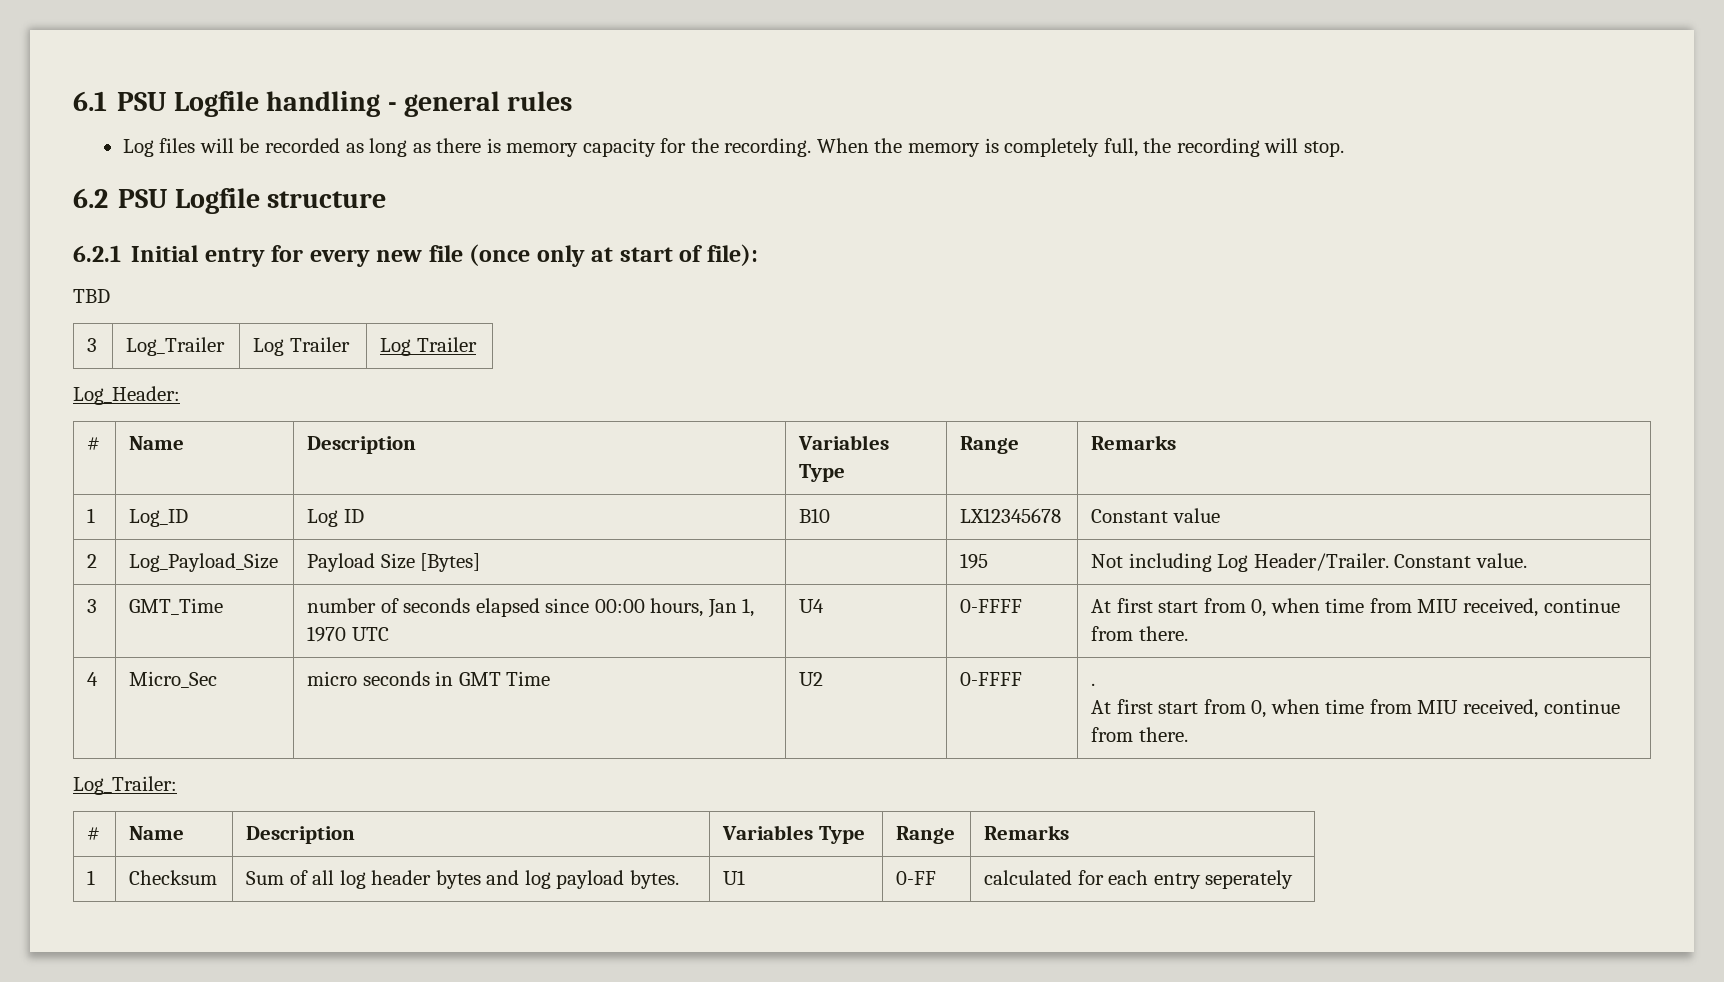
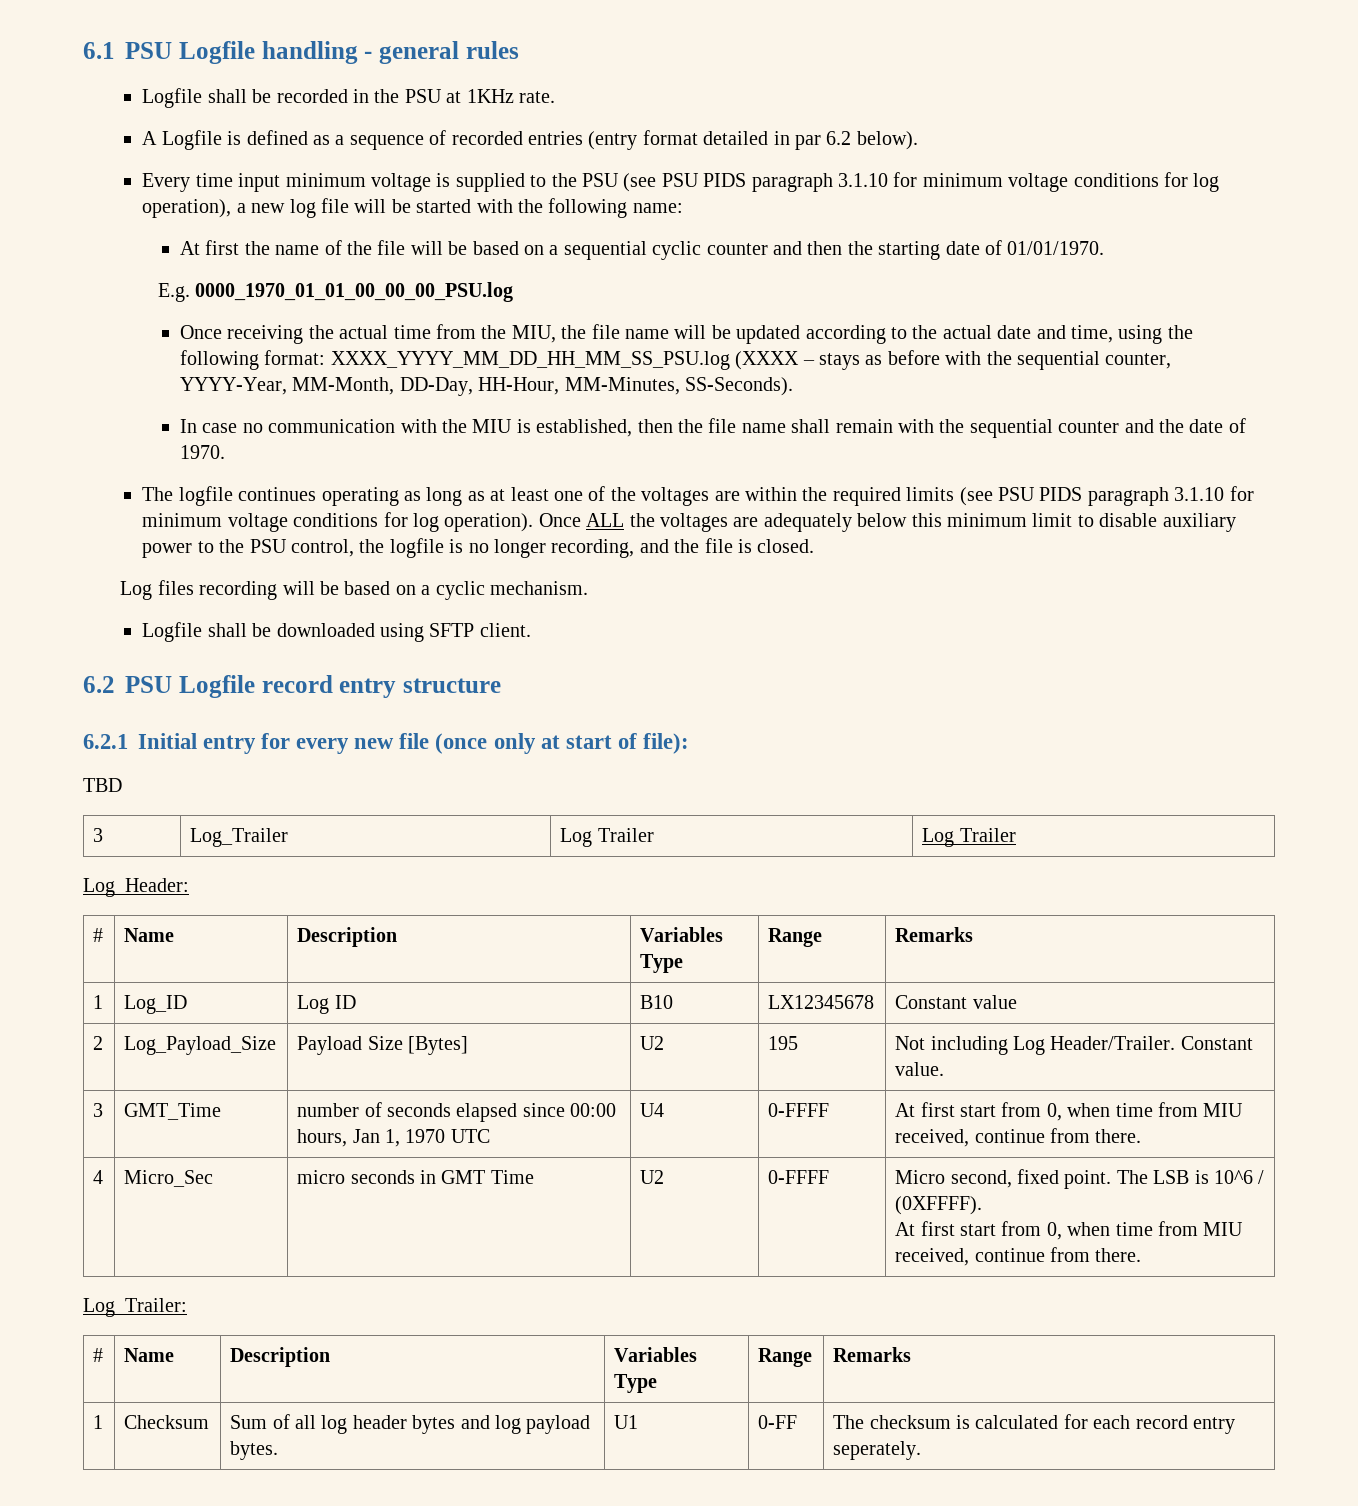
- Log files will be recorded as long as there is memory capacity for the recording. When the memory is completely full, the recording will stop.
+ Logfile shall be recorded in the PSU at 1KHz rate.
+ A Logfile is defined as a sequence of recorded entries (entry format detailed in par 6.2 below).
+ Every time input minimum voltage is supplied to the PSU (see PSU PIDS paragraph 3.1.10 for minimum voltage conditions for log operation), a new log file will be started with the following name:
+ At first the name of the file will be based on a sequential cyclic counter and then the starting date of 01/01/1970.
+ E.g. 0000_1970_01_01_00_00_00_PSU.log
+ Once receiving the actual time from the MIU, the file name will be updated according to the actual date and time, using the following format: XXXX_YYYY_MM_DD_HH_MM_SS_PSU.log (XXXX – stays as before with the sequential counter, YYYY-Year, MM-Month, DD-Day, HH-Hour, MM-Minutes, SS-Seconds).
+ In case no communication with the MIU is established, then the file name shall remain with the sequential counter and the date of 1970.
+ The logfile continues operating as long as at least one of the voltages are within the required limits (see PSU PIDS paragraph 3.1.10 for minimum voltage conditions for log operation). Once ALL the voltages are adequately below this minimum limit to disable auxiliary power to the PSU control, the logfile is no longer recording, and the file is closed.
+ Log files recording will be based on a cyclic mechanism.
+ Logfile shall be downloaded using SFTP client.
- 6.2 PSU Logfile structure
+ 6.2 PSU Logfile record entry structure
- 2 | Log_Payload_Size | Payload Size [Bytes] | | 195 | Not including Log Header/Trailer. Constant value.
+ 2 | Log_Payload_Size | Payload Size [Bytes] | U2 | 195 | Not including Log Header/Trailer. Constant value.
- 4 | Micro_Sec | micro seconds in GMT Time | U2 | 0-FFFF | .
+ 4 | Micro_Sec | micro seconds in GMT Time | U2 | 0-FFFF | Micro second, fixed point. The LSB is 10^6 / (0XFFFF).
- 1 | Checksum | Sum of all log header bytes and log payload bytes. | U1 | 0-FF | calculated for each entry seperately
+ 1 | Checksum | Sum of all log header bytes and log payload bytes. | U1 | 0-FF | The checksum is calculated for each record entry seperately.

